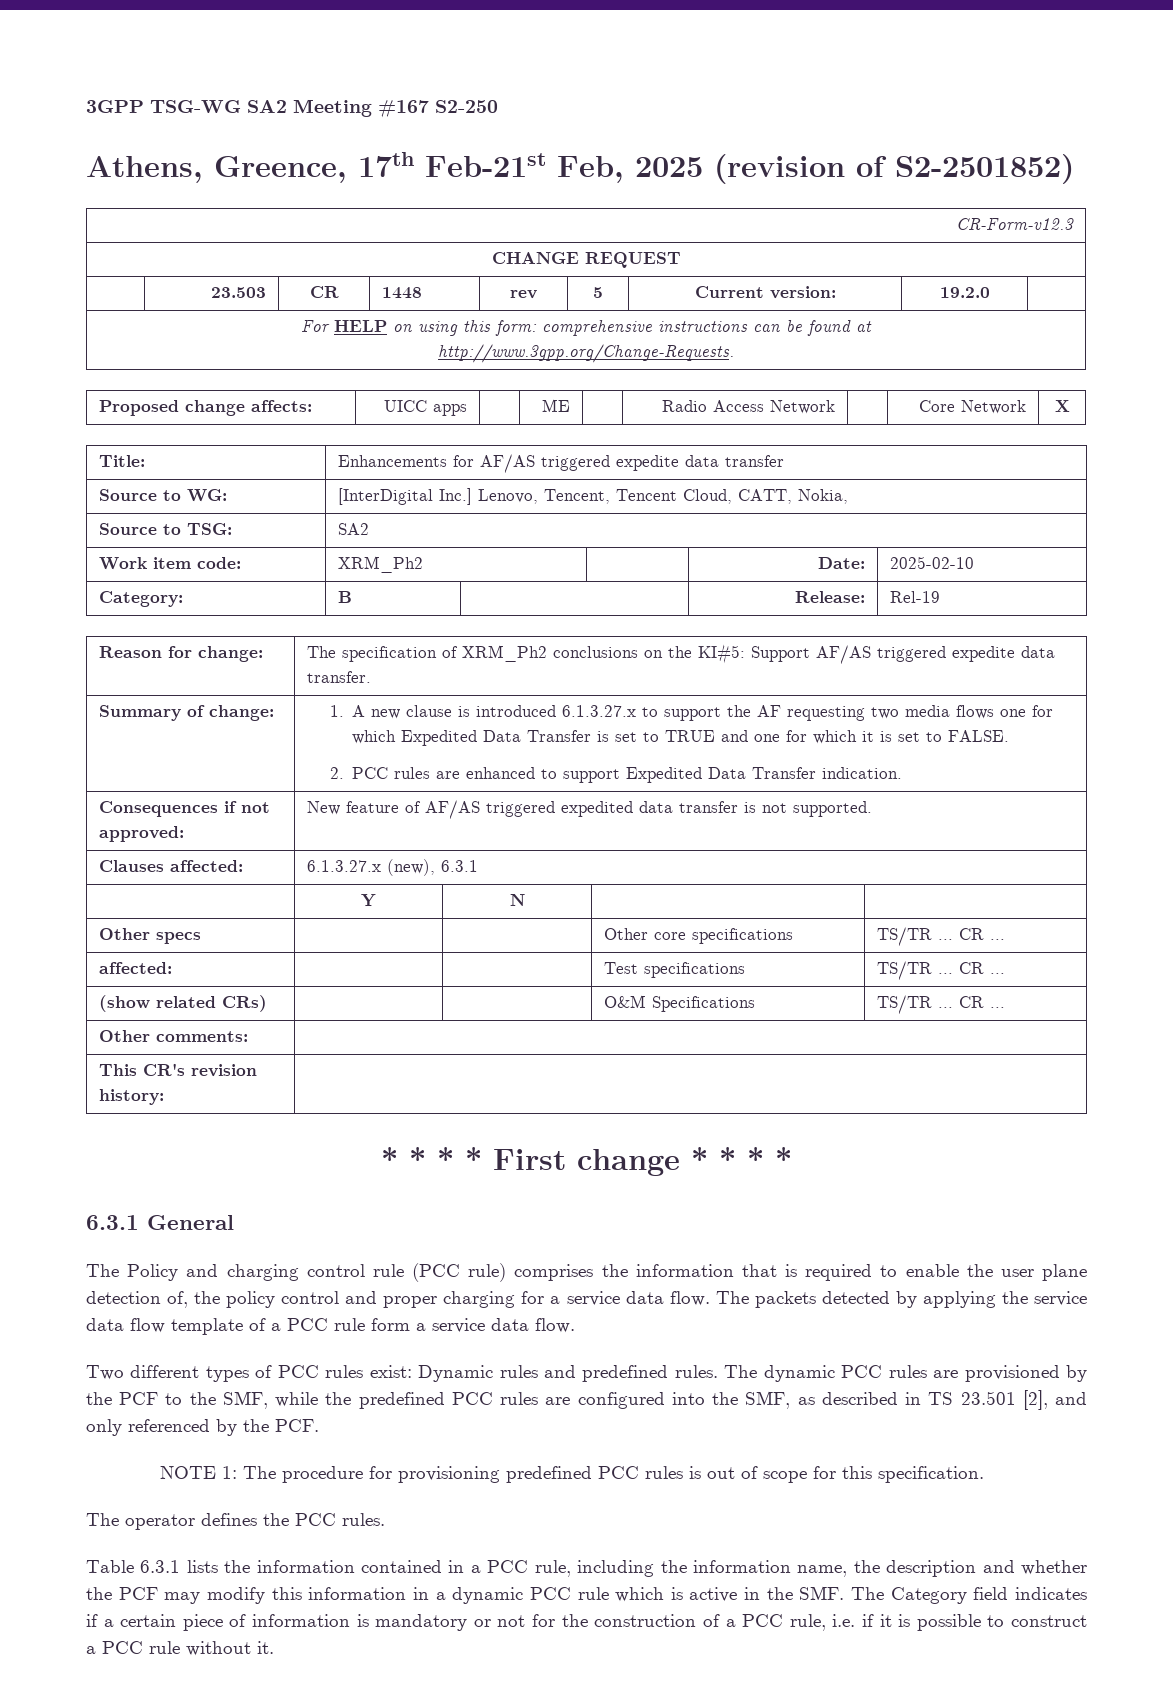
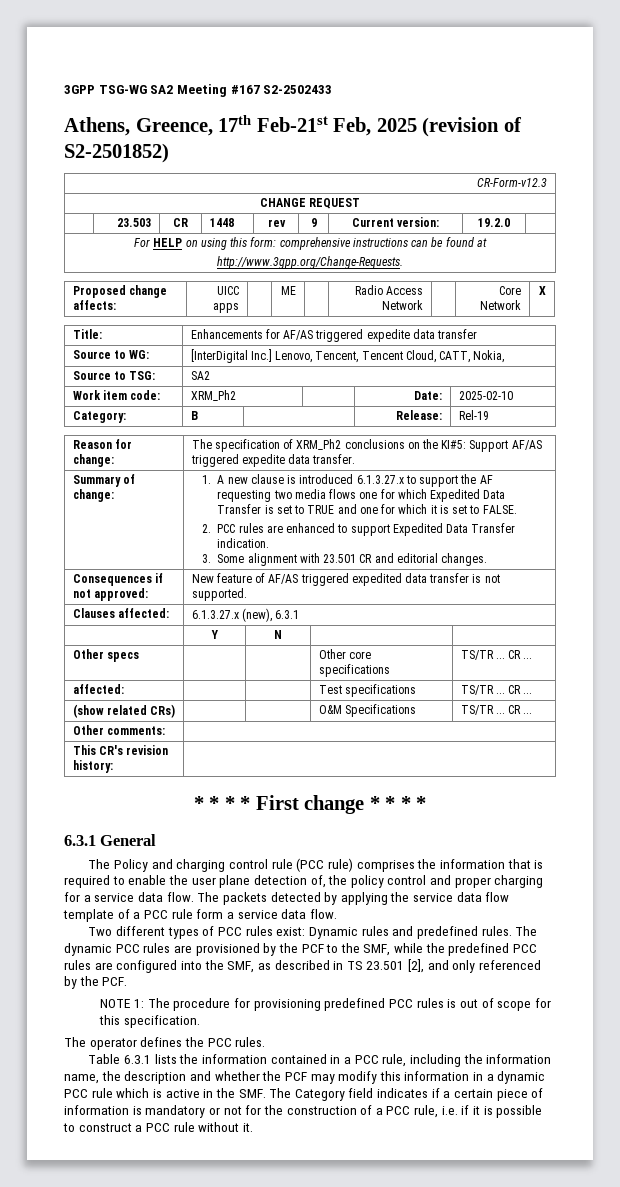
- 3GPP TSG-WG SA2 Meeting #167 S2-250
+ 3GPP TSG-WG SA2 Meeting #167 S2-2502433
- | 23.503 | CR | 1448 | rev | 5 | Current version: | 19.2.0 |
+ | 23.503 | CR | 1448 | rev | 9 | Current version: | 19.2.0 |
+ 3. Some alignment with 23.501 CR and editorial changes.

